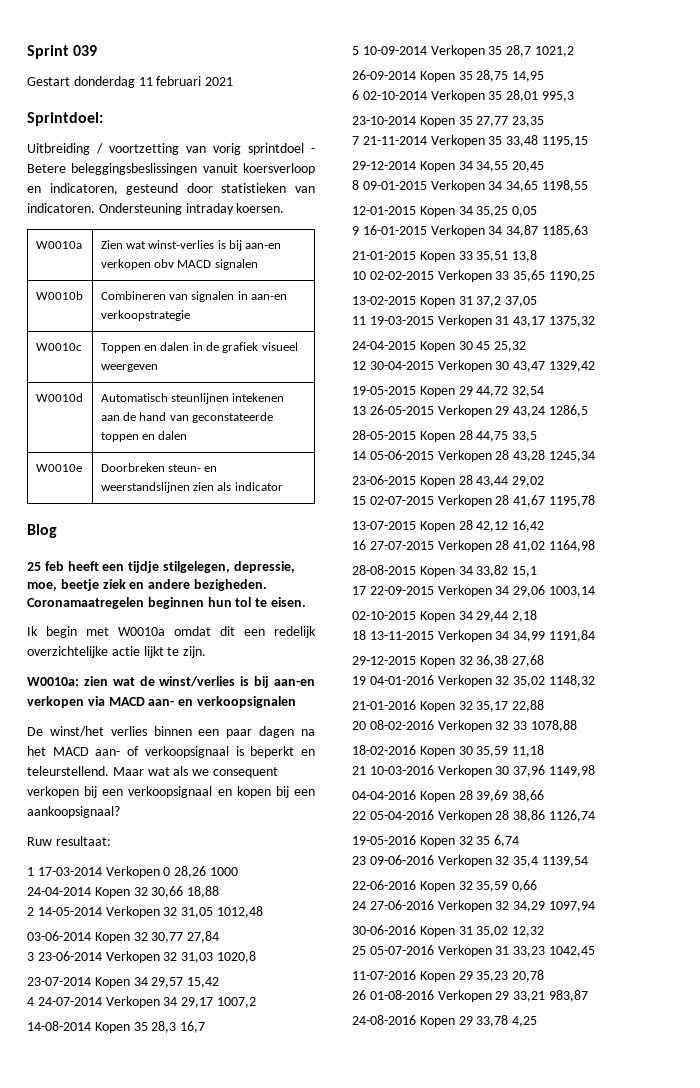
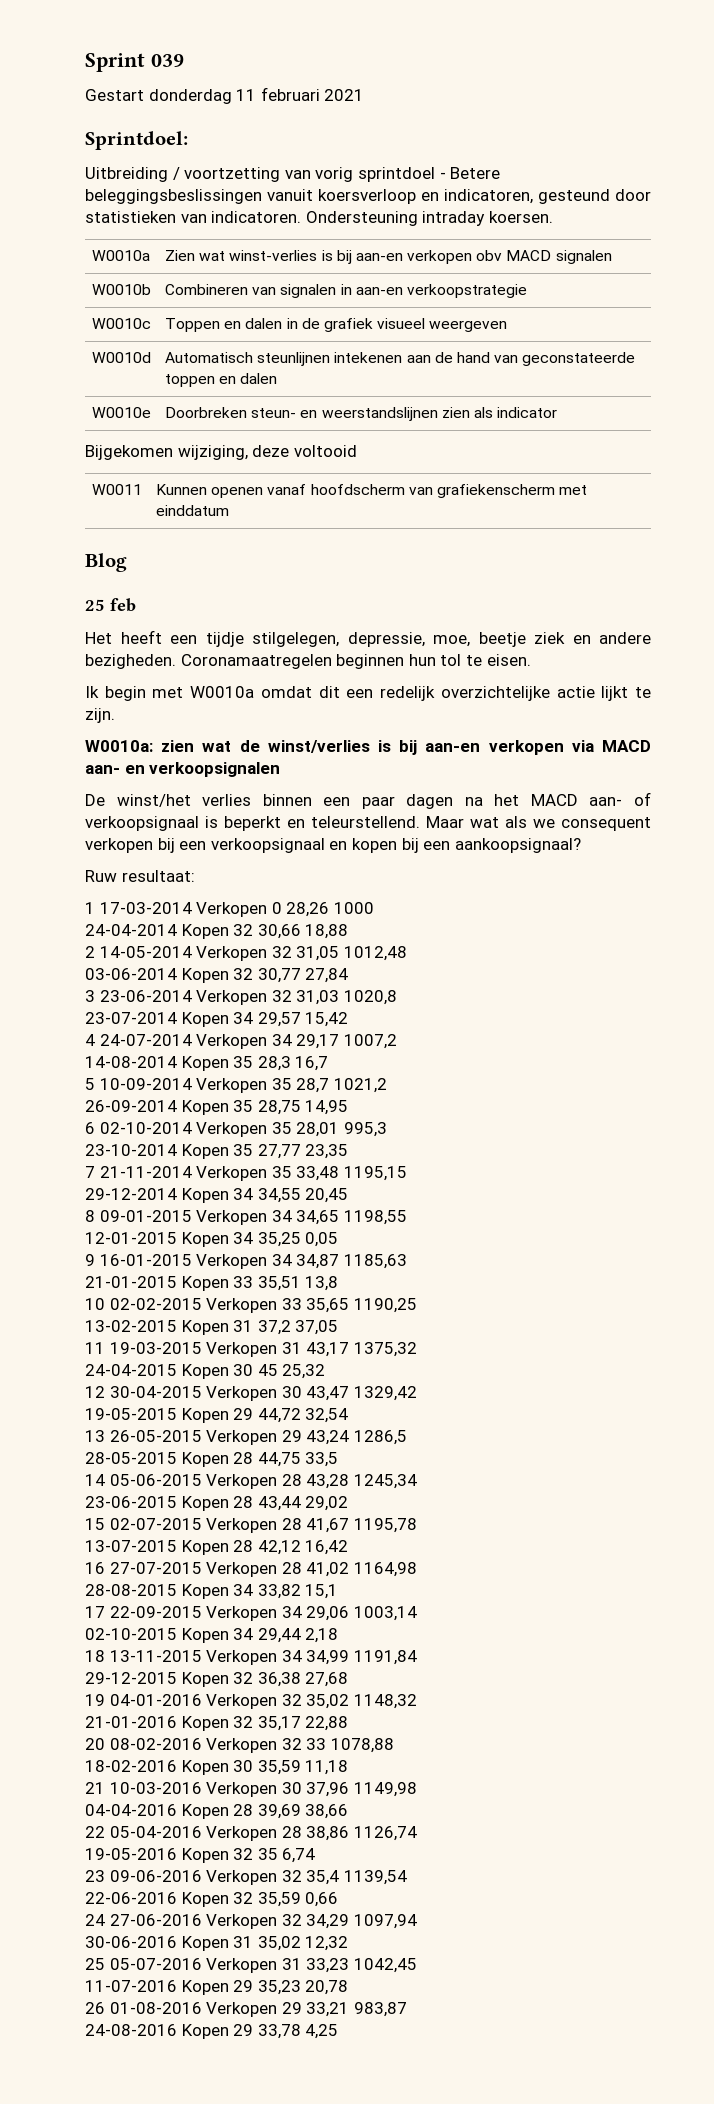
+ Bijgekomen wijziging, deze voltooid
+ W0011 | Kunnen openen vanaf hoofdscherm van grafiekenscherm met einddatum
- 25 feb heeft een tijdje stilgelegen, depressie, moe, beetje ziek en andere bezigheden.
+ 25 feb
+ Het heeft een tijdje stilgelegen, depressie, moe, beetje ziek en andere bezigheden.

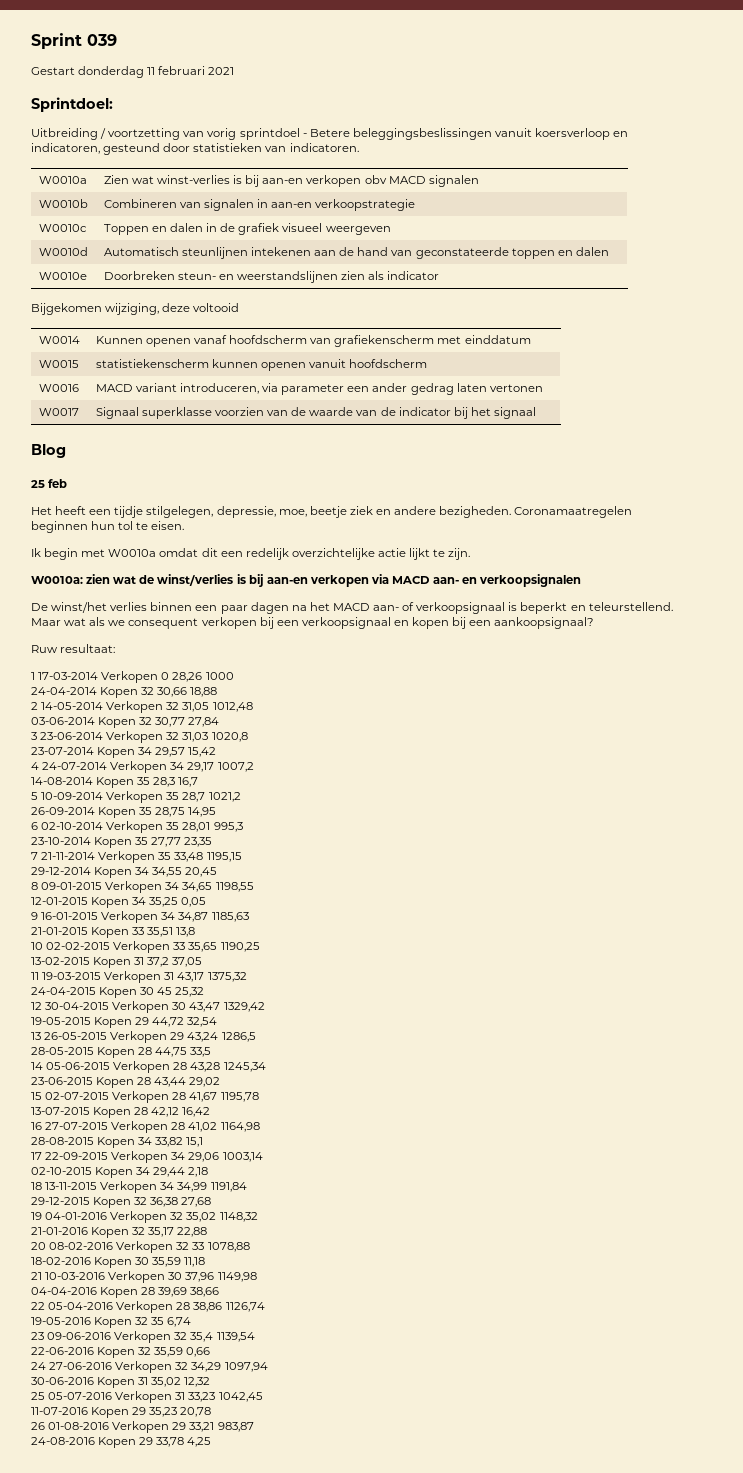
- Ondersteuning intraday koersen.
- W0011 | Kunnen openen vanaf hoofdscherm van grafiekenscherm met einddatum
+ W0014 | Kunnen openen vanaf hoofdscherm van grafiekenscherm met einddatum
+ W0015 | statistiekenscherm kunnen openen vanuit hoofdscherm
+ W0016 | MACD variant introduceren, via parameter een ander gedrag laten vertonen
+ W0017 | Signaal superklasse voorzien van de waarde van de indicator bij het signaal

